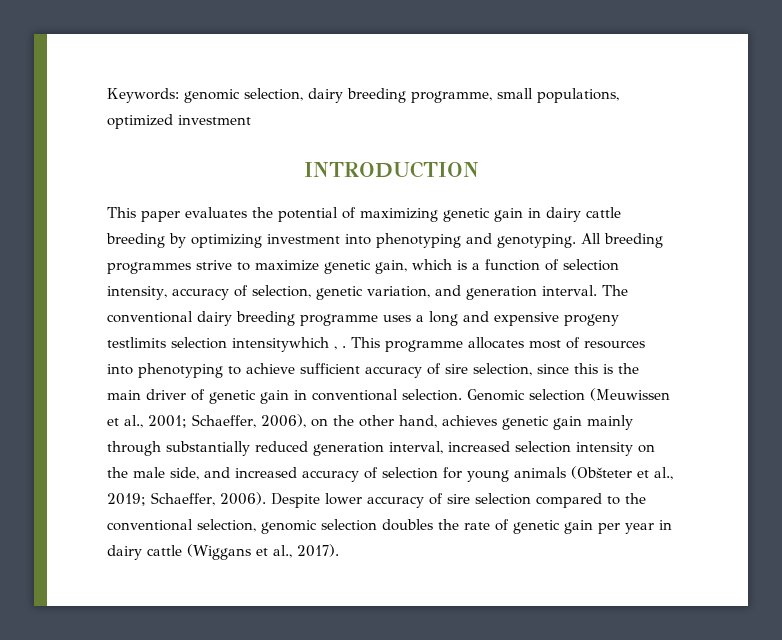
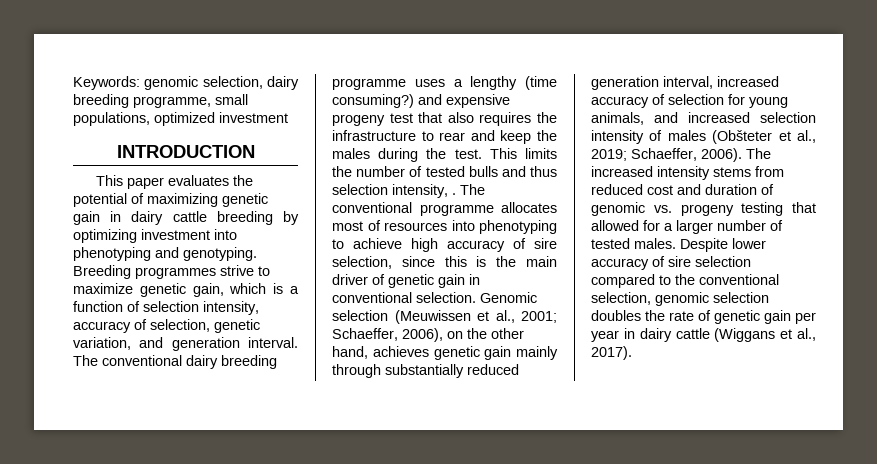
- All breeding programmes strive to maximize genetic gain, which is a function of selection intensity, accuracy of selection, genetic variation, and generation interval.
+ Breeding programmes strive to maximize genetic gain, which is a function of selection intensity, accuracy of selection, genetic variation, and generation interval.
- The conventional dairy breeding programme uses a long and expensive progeny testlimits selection intensitywhich , . This programme allocates most of resources into phenotyping to achieve sufficient accuracy of sire selection, since this is the main driver of genetic gain in conventional selection.
+ The conventional dairy breeding programme uses a lengthy (time consuming?) and expensive progeny test that also requires the infrastructure to rear and keep the males during the test. This limits the number of tested bulls and thus selection intensity, . The conventional programme allocates most of resources into phenotyping to achieve high accuracy of sire selection, since this is the main driver of genetic gain in conventional selection.
- Genomic selection (Meuwissen et al., 2001; Schaeffer, 2006), on the other hand, achieves genetic gain mainly through substantially reduced generation interval, increased selection intensity on the male side, and increased accuracy of selection for young animals (Obšteter et al., 2019; Schaeffer, 2006).
+ Genomic selection (Meuwissen et al., 2001; Schaeffer, 2006), on the other hand, achieves genetic gain mainly through substantially reduced generation interval, increased accuracy of selection for young animals, and increased selection intensity of males (Obšteter et al., 2019; Schaeffer, 2006).
+ The increased intensity stems from reduced cost and duration of genomic vs. progeny testing that allowed for a larger number of tested males.

